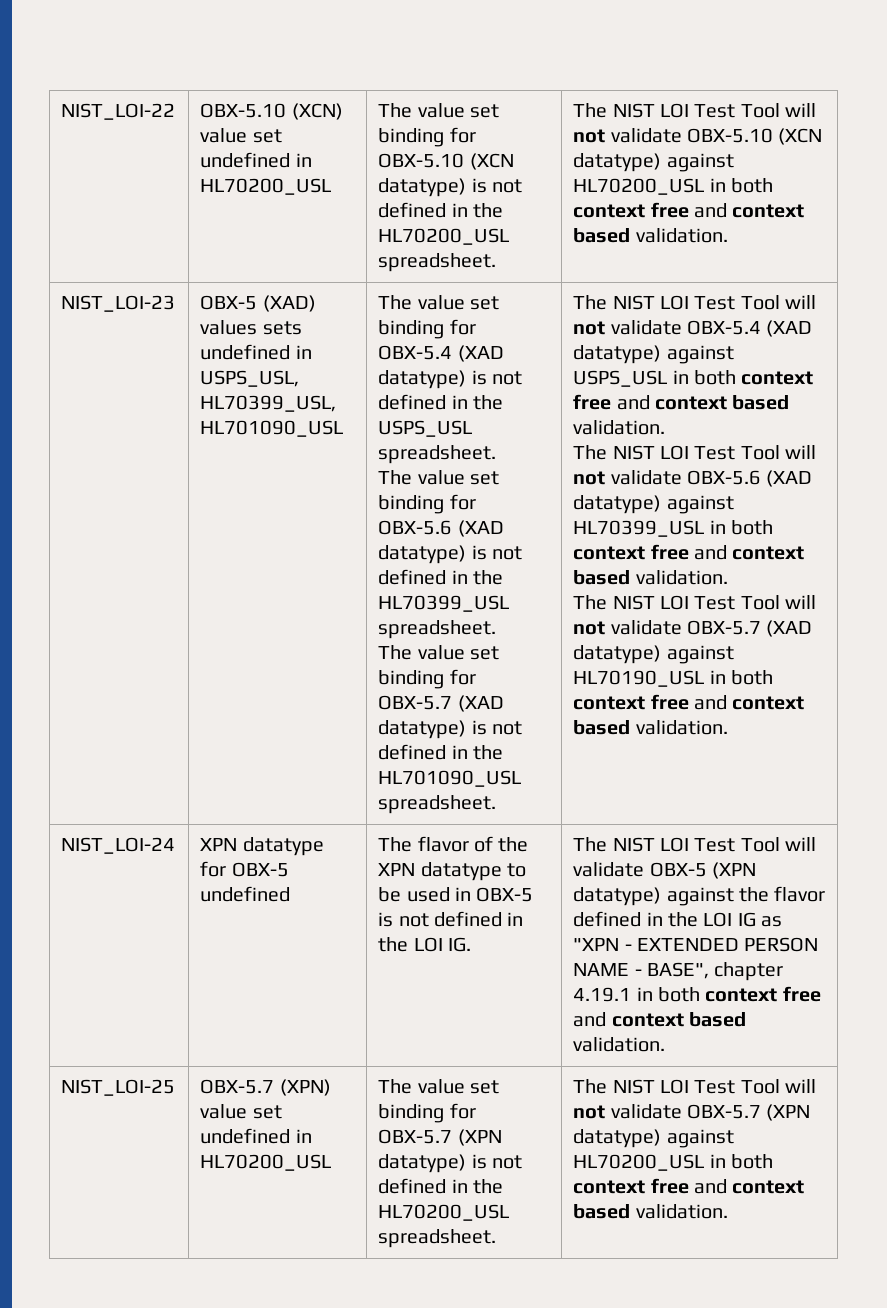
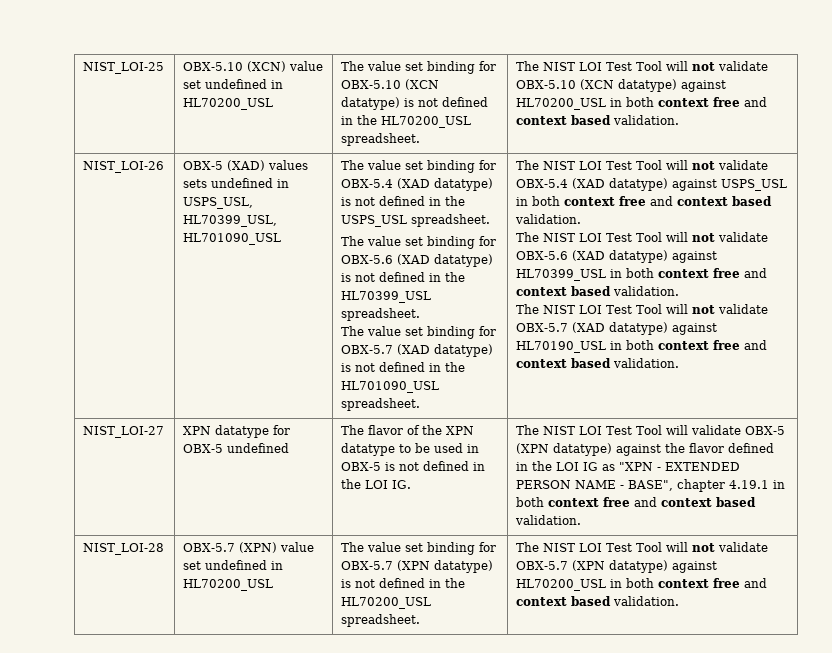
- NIST_LOI-22
+ NIST_LOI-25
- NIST_LOI-23
+ NIST_LOI-26
- NIST_LOI-24
+ NIST_LOI-27
- NIST_LOI-25
+ NIST_LOI-28

